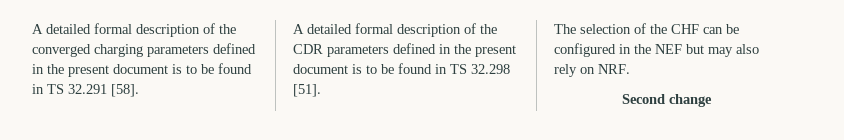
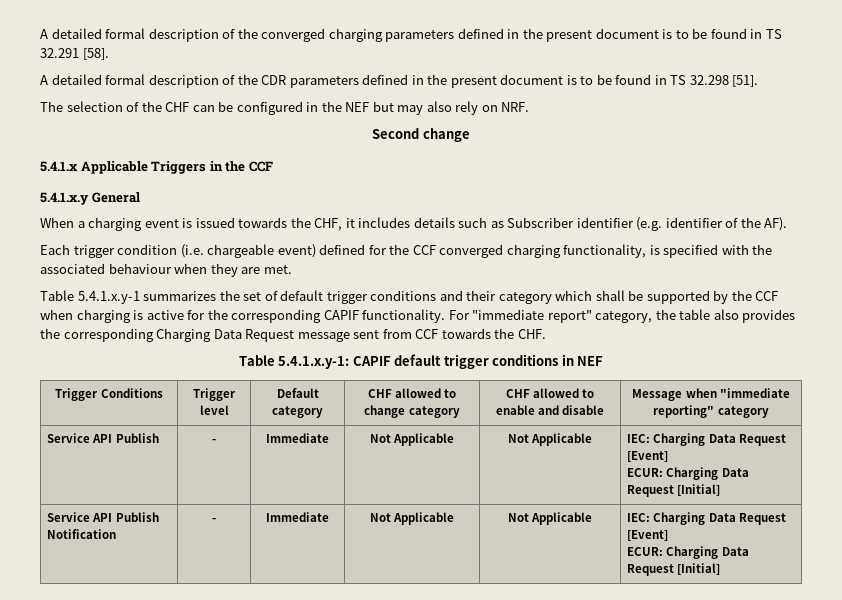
+ 5.4.1.x Applicable Triggers in the CCF
+ 5.4.1.x.y General
+ When a charging event is issued towards the CHF, it includes details such as Subscriber identifier (e.g. identifier of the AF).
+ Each trigger condition (i.e. chargeable event) defined for the CCF converged charging functionality, is specified with the associated behaviour when they are met.
+ Table 5.4.1.x.y-1 summarizes the set of default trigger conditions and their category which shall be supported by the CCF when charging is active for the corresponding CAPIF functionality. For "immediate report" category, the table also provides the corresponding Charging Data Request message sent from CCF towards the CHF.
+ Table 5.4.1.x.y-1: CAPIF default trigger conditions in NEF
+ Trigger Conditions | Trigger level | Default category | CHF allowed to change category | CHF allowed to enable and disable | Message when "immediate reporting" category
+ Service API Publish | - | Immediate | Not Applicable | Not Applicable | IEC: Charging Data Request [Event]
+ ECUR: Charging Data Request [Initial]
+ Service API Publish Notification | - | Immediate | Not Applicable | Not Applicable | IEC: Charging Data Request [Event]
+ ECUR: Charging Data Request [Initial]

